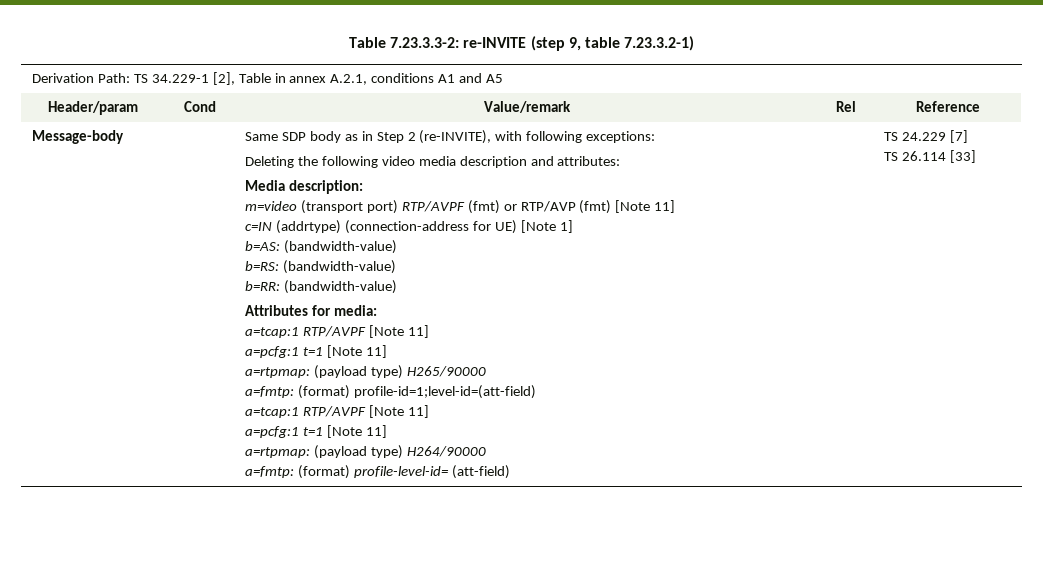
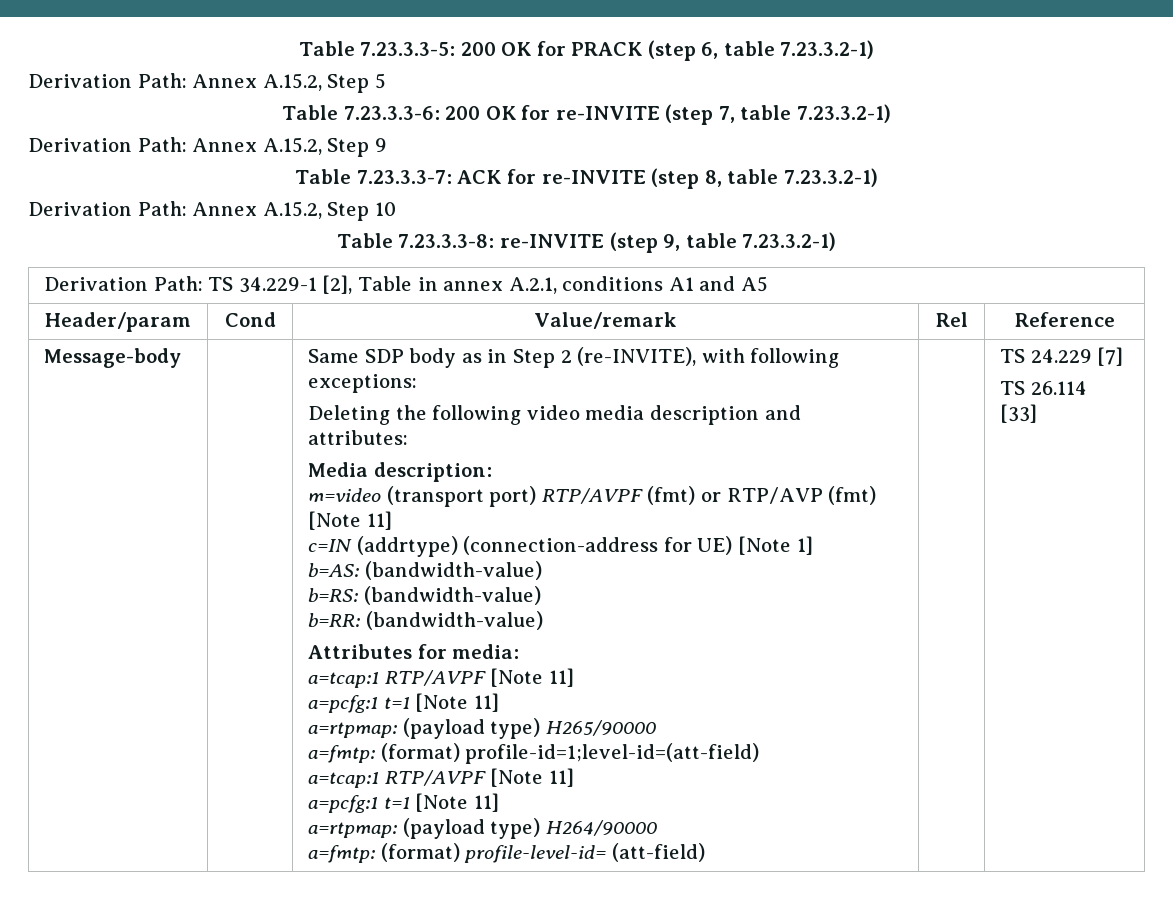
- Table 7.23.3.3-2: re-INVITE (step 9, table 7.23.3.2-1)
+ Table 7.23.3.3-5: 200 OK for PRACK (step 6, table 7.23.3.2-1)
+ Derivation Path: Annex A.15.2, Step 5
+ Table 7.23.3.3-6: 200 OK for re-INVITE (step 7, table 7.23.3.2-1)
+ Derivation Path: Annex A.15.2, Step 9
+ Table 7.23.3.3-7: ACK for re-INVITE (step 8, table 7.23.3.2-1)
+ Derivation Path: Annex A.15.2, Step 10
+ Table 7.23.3.3-8: re-INVITE (step 9, table 7.23.3.2-1)

